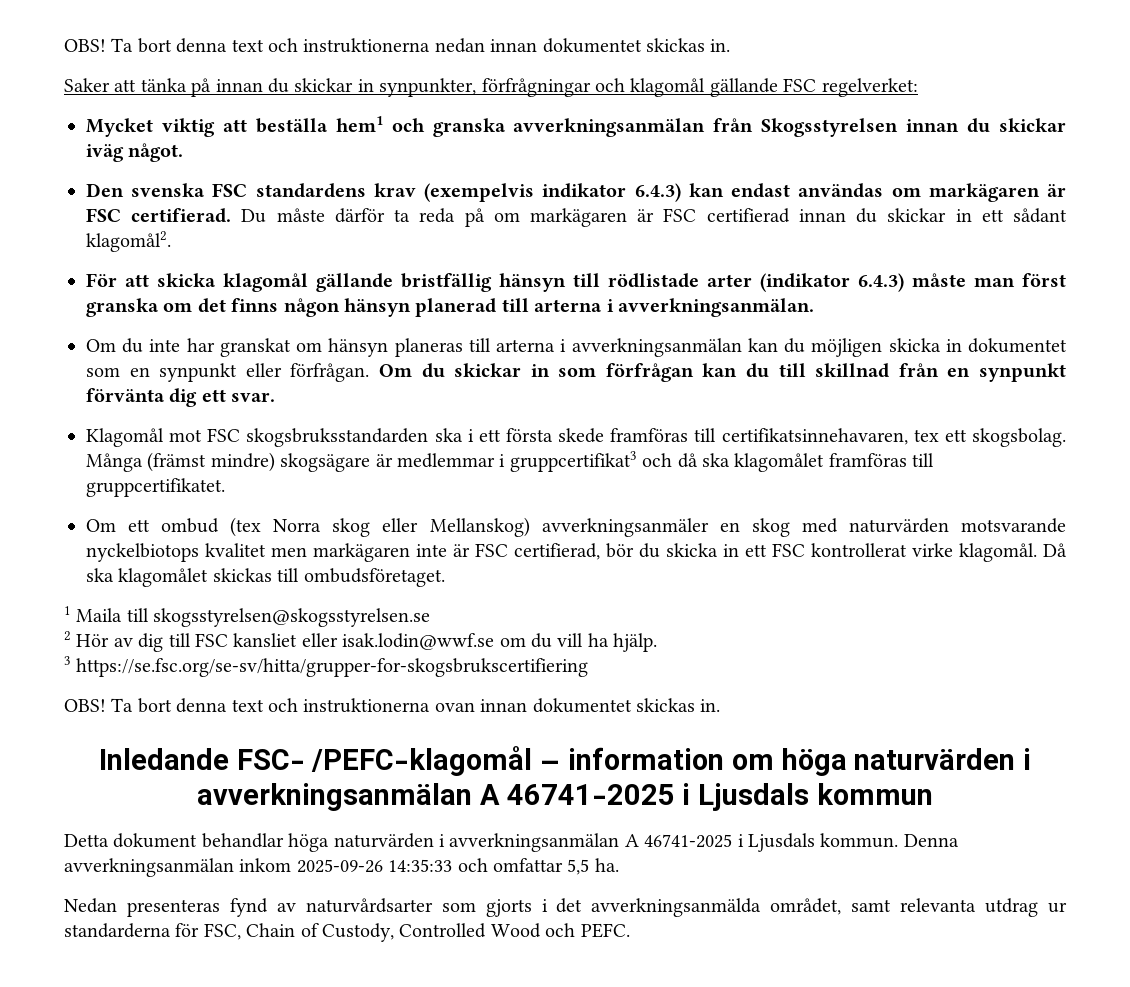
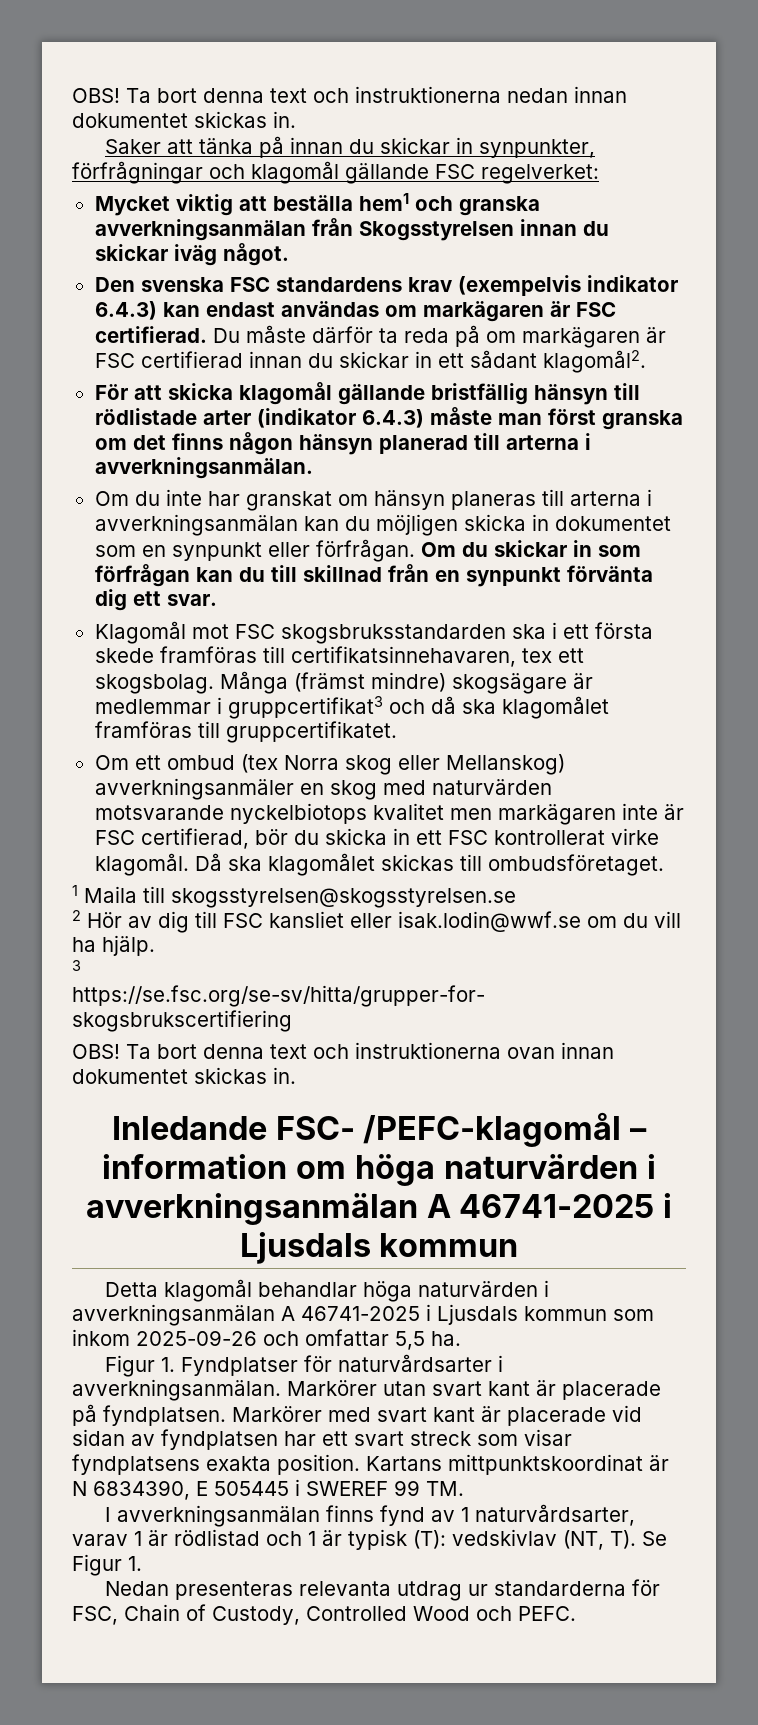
- Detta dokument behandlar höga naturvärden i avverkningsanmälan A 46741-2025 i Ljusdals kommun. Denna avverkningsanmälan inkom 2025-09-26 14:35:33 och omfattar 5,5 ha.
+ Detta klagomål behandlar höga naturvärden i avverkningsanmälan A 46741-2025 i Ljusdals kommun som inkom 2025-09-26 och omfattar 5,5 ha.
- Nedan presenteras fynd av naturvårdsarter som gjorts i det avverkningsanmälda området, samt relevanta utdrag ur standarderna för FSC, Chain of Custody, Controlled Wood och PEFC.
+ Figur 1. Fyndplatser för naturvårdsarter i avverkningsanmälan. Markörer utan svart kant är placerade på fyndplatsen. Markörer med svart kant är placerade vid sidan av fyndplatsen har ett svart streck som visar fyndplatsens exakta position. Kartans mittpunktskoordinat är N 6834390, E 505445 i SWEREF 99 TM.
+ I avverkningsanmälan finns fynd av 1 naturvårdsarter, varav 1 är rödlistad och 1 är typisk (T): vedskivlav (NT, T). Se Figur 1.
+ Nedan presenteras relevanta utdrag ur standarderna för FSC, Chain of Custody, Controlled Wood och PEFC.

